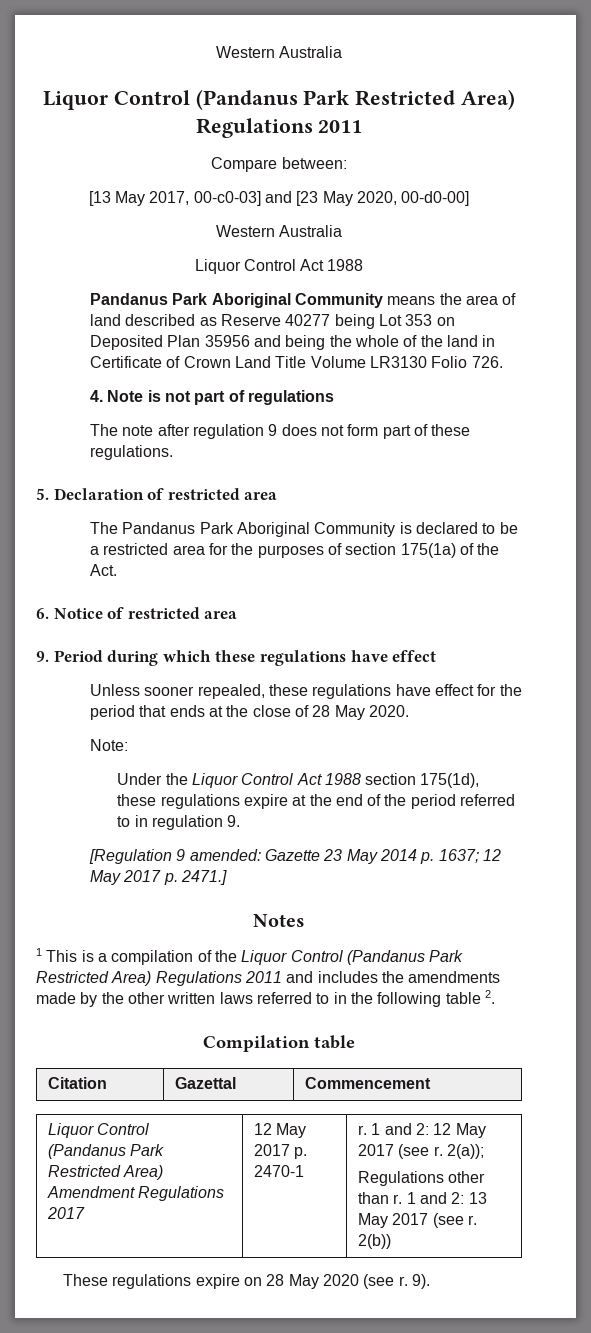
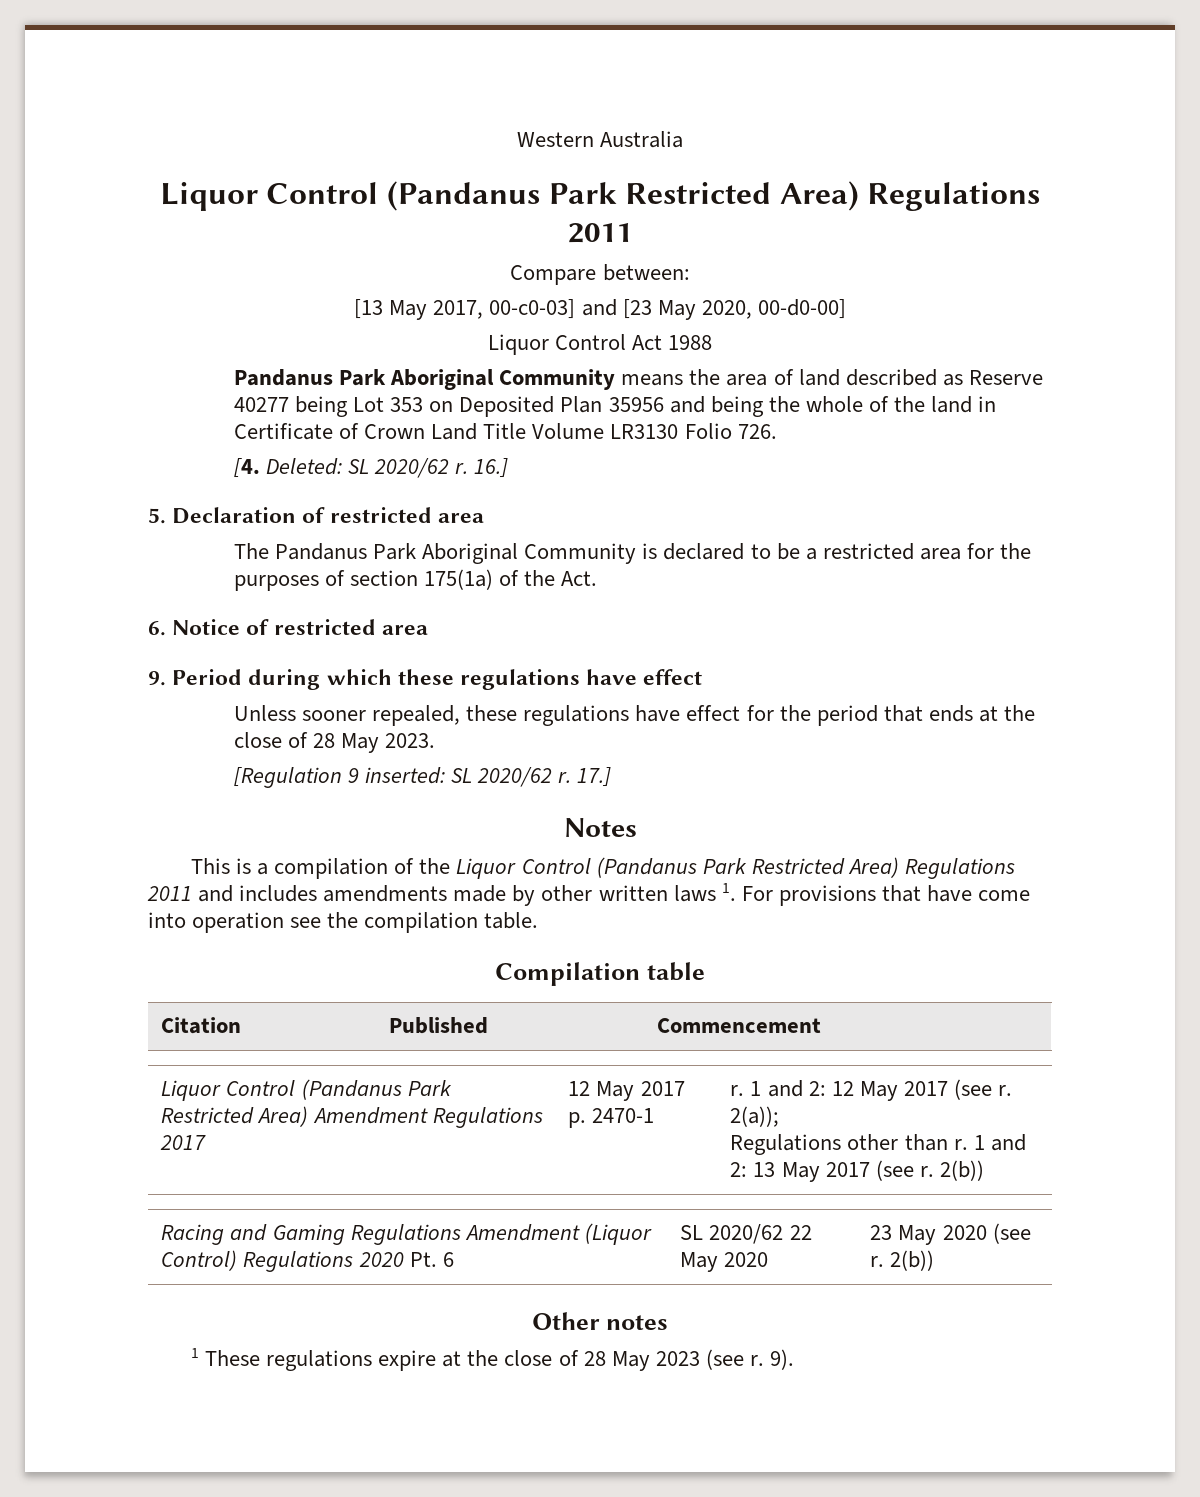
  [13 May 2017, 00-c0-03] and [23 May 2020, 00-d0-00]
- Western Australia
- 4. Note is not part of regulations
- The note after regulation 9 does not form part of these regulations.
+ [4. Deleted: SL 2020/62 r. 16.]
- Unless sooner repealed, these regulations have effect for the period that ends at the close of 28 May 2020.
- Note:
- Under the Liquor Control Act 1988 section 175(1d), these regulations expire at the end of the period referred to in regulation 9.
- [Regulation 9 amended: Gazette 23 May 2014 p. 1637; 12 May 2017 p. 2471.]
+ Unless sooner repealed, these regulations have effect for the period that ends at the close of 28 May 2023.
+ [Regulation 9 inserted: SL 2020/62 r. 17.]
- 1 This is a compilation of the Liquor Control (Pandanus Park Restricted Area) Regulations 2011 and includes the amendments made by the other written laws referred to in the following table 2.
+ This is a compilation of the Liquor Control (Pandanus Park Restricted Area) Regulations 2011 and includes amendments made by other written laws 1. For provisions that have come into operation see the compilation table.
- Citation | Gazettal | Commencement
+ Citation | Published | Commencement
- These regulations expire on 28 May 2020 (see r.
+ Racing and Gaming Regulations Amendment (Liquor Control) Regulations 2020 Pt. 6 | SL 2020/62 22 May 2020 | 23 May 2020 (see r. 2(b))
+ Other notes
+ 1 These regulations expire at the close of 28 May 2023 (see r.

